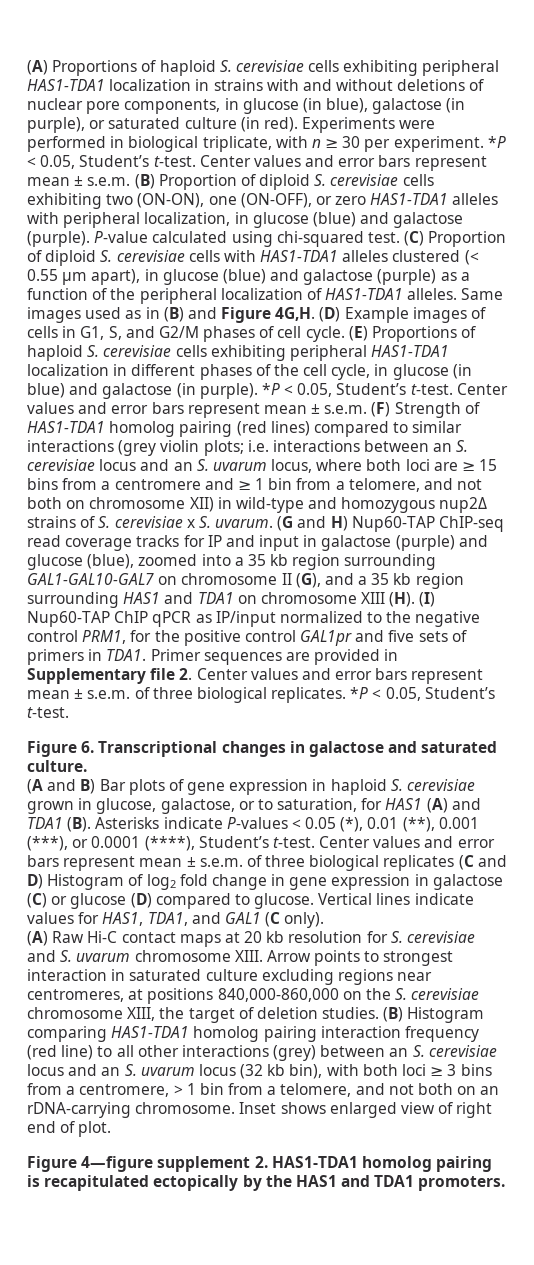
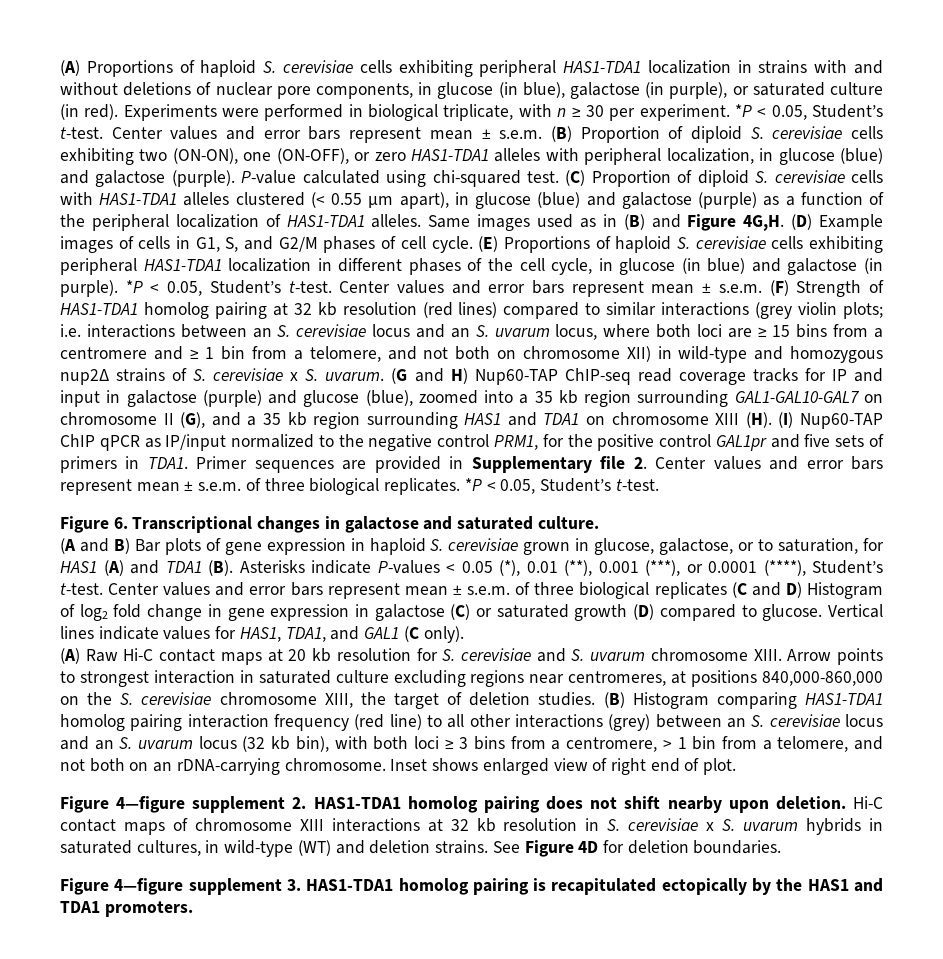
- Center values and error bars represent mean ± s.e.m. (F) Strength of HAS1-TDA1 homolog pairing (red lines) compared to similar interactions (grey violin plots;
+ Center values and error bars represent mean ± s.e.m. (F) Strength of HAS1-TDA1 homolog pairing at 32 kb resolution (red lines) compared to similar interactions (grey violin plots;
- Center values and error bars represent mean ± s.e.m. of three biological replicates (C and D) Histogram of log2 fold change in gene expression in galactose (C) or glucose (D) compared to glucose.
+ Center values and error bars represent mean ± s.e.m. of three biological replicates (C and D) Histogram of log2 fold change in gene expression in galactose (C) or saturated growth (D) compared to glucose.
- Figure 4—figure supplement 2. HAS1-TDA1 homolog pairing is recapitulated ectopically by the HAS1 and TDA1 promoters.
+ Figure 4—figure supplement 2. HAS1-TDA1 homolog pairing does not shift nearby upon deletion. Hi-C contact maps of chromosome XIII interactions at 32 kb resolution in S. cerevisiae x S. uvarum hybrids in saturated cultures, in wild-type (WT) and deletion strains. See Figure 4D for deletion boundaries.
+ Figure 4—figure supplement 3. HAS1-TDA1 homolog pairing is recapitulated ectopically by the HAS1 and TDA1 promoters.

